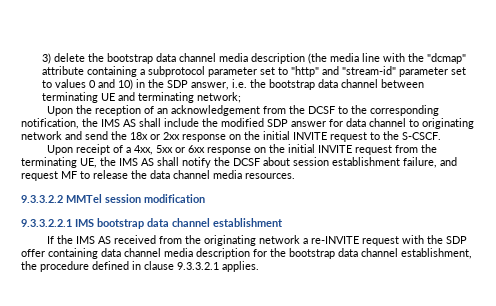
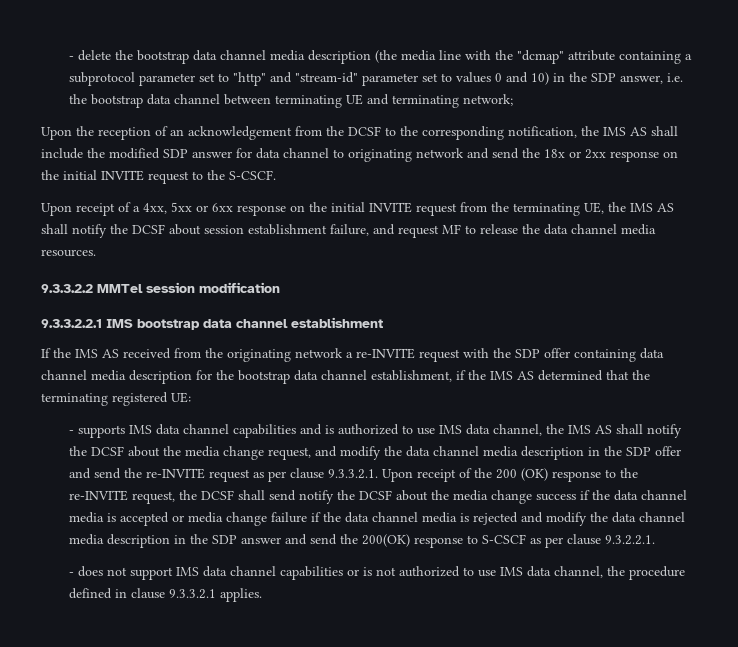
- 3) delete the bootstrap data channel media description (the media line with the "dcmap" attribute containing a subprotocol parameter set to "http" and "stream-id" parameter set to values 0 and 10) in the SDP answer, i.e. the bootstrap data channel between terminating UE and terminating network;
+ - delete the bootstrap data channel media description (the media line with the "dcmap" attribute containing a subprotocol parameter set to "http" and "stream-id" parameter set to values 0 and 10) in the SDP answer, i.e. the bootstrap data channel between terminating UE and terminating network;
- If the IMS AS received from the originating network a re-INVITE request with the SDP offer containing data channel media description for the bootstrap data channel establishment, the procedure defined in clause 9.3.3.2.1 applies.
+ If the IMS AS received from the originating network a re-INVITE request with the SDP offer containing data channel media description for the bootstrap data channel establishment, if the IMS AS determined that the terminating registered UE:
+ - supports IMS data channel capabilities and is authorized to use IMS data channel, the IMS AS shall notify the DCSF about the media change request, and modify the data channel media description in the SDP offer and send the re-INVITE request as per clause 9.3.3.2.1. Upon receipt of the 200 (OK) response to the re-INVITE request, the DCSF shall send notify the DCSF about the media change success if the data channel media is accepted or media change failure if the data channel media is rejected and modify the data channel media description in the SDP answer and send the 200(OK) response to S-CSCF as per clause 9.3.2.2.1.
+ - does not support IMS data channel capabilities or is not authorized to use IMS data channel, the procedure defined in clause 9.3.3.2.1 applies.

